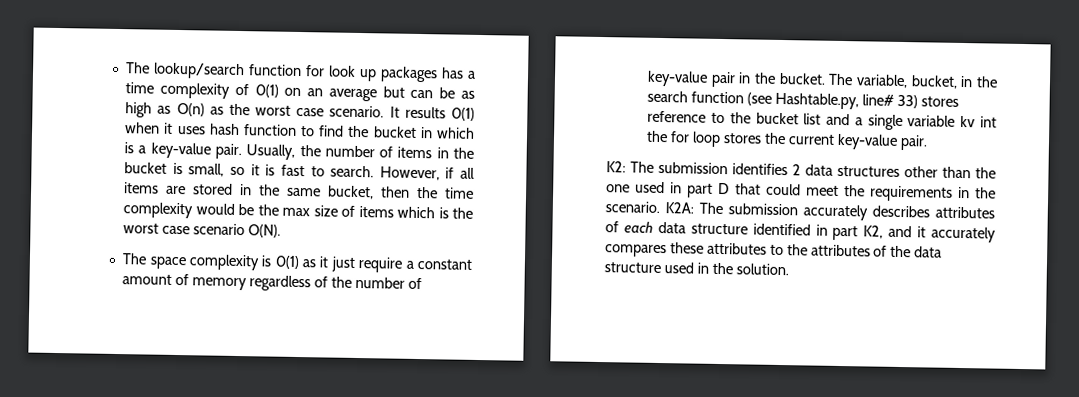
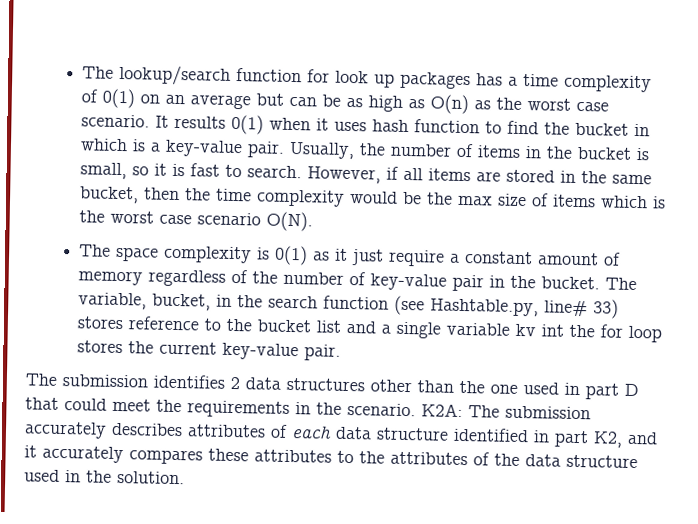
- K2: The submission identifies 2 data structures other than the one used in part D that could meet the requirements in the scenario.
+ The submission identifies 2 data structures other than the one used in part D that could meet the requirements in the scenario.

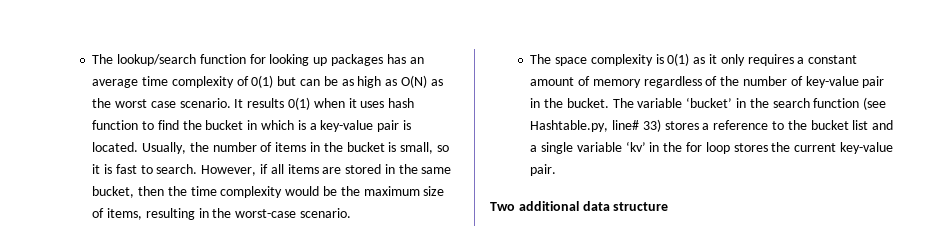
- The lookup/search function for look up packages has a time complexity of 0(1) on an average but can be as high as O(n) as the worst case scenario.
+ The lookup/search function for looking up packages has an average time complexity of 0(1) but can be as high as O(N) as the worst case scenario.
- It results 0(1) when it uses hash function to find the bucket in which is a key-value pair.
+ It results 0(1) when it uses hash function to find the bucket in which is a key-value pair is located.
- However, if all items are stored in the same bucket, then the time complexity would be the max size of items which is the worst case scenario O(N).
+ However, if all items are stored in the same bucket, then the time complexity would be the maximum size of items, resulting in the worst-case scenario.
- The space complexity is 0(1) as it just require a constant amount of memory regardless of the number of key-value pair in the bucket.
+ The space complexity is 0(1) as it only requires a constant amount of memory regardless of the number of key-value pair in the bucket.
- The variable, bucket, in the search function (see Hashtable.py, line# 33) stores reference to the bucket list and a single variable kv int the for loop stores the current key-value pair.
+ The variable ‘bucket’ in the search function (see Hashtable.py, line# 33) stores a reference to the bucket list and a single variable ‘kv’ in the for loop stores the current key-value pair.
- The submission identifies 2 data structures other than the one used in part D that could meet the requirements in the scenario. K2A: The submission accurately describes attributes of each data structure identified in part K2, and it accurately compares these attributes to the attributes of the data structure used in the solution.
+ Two additional data structure

